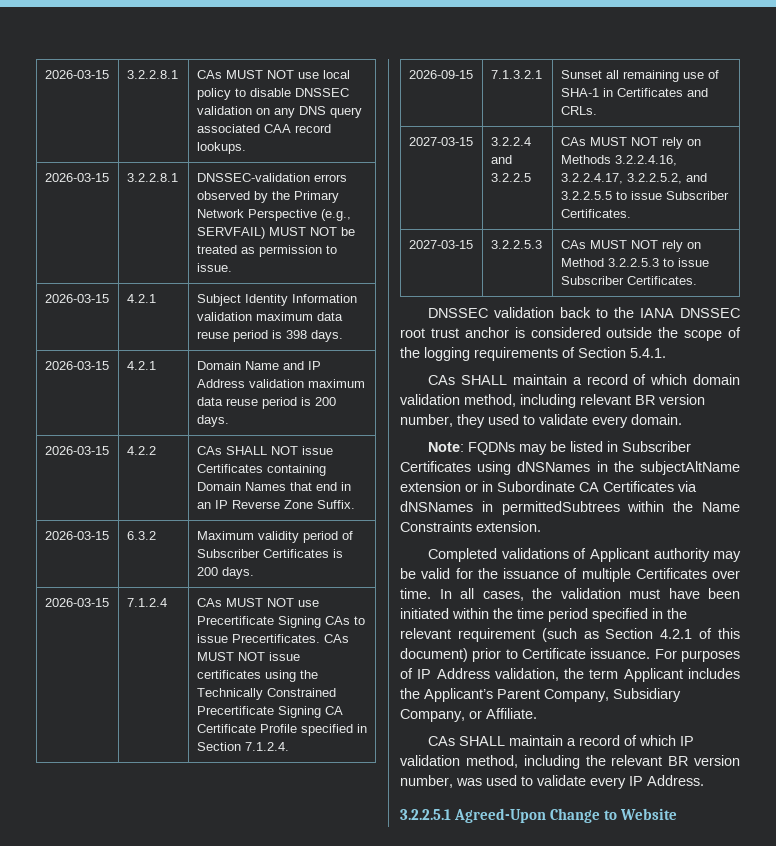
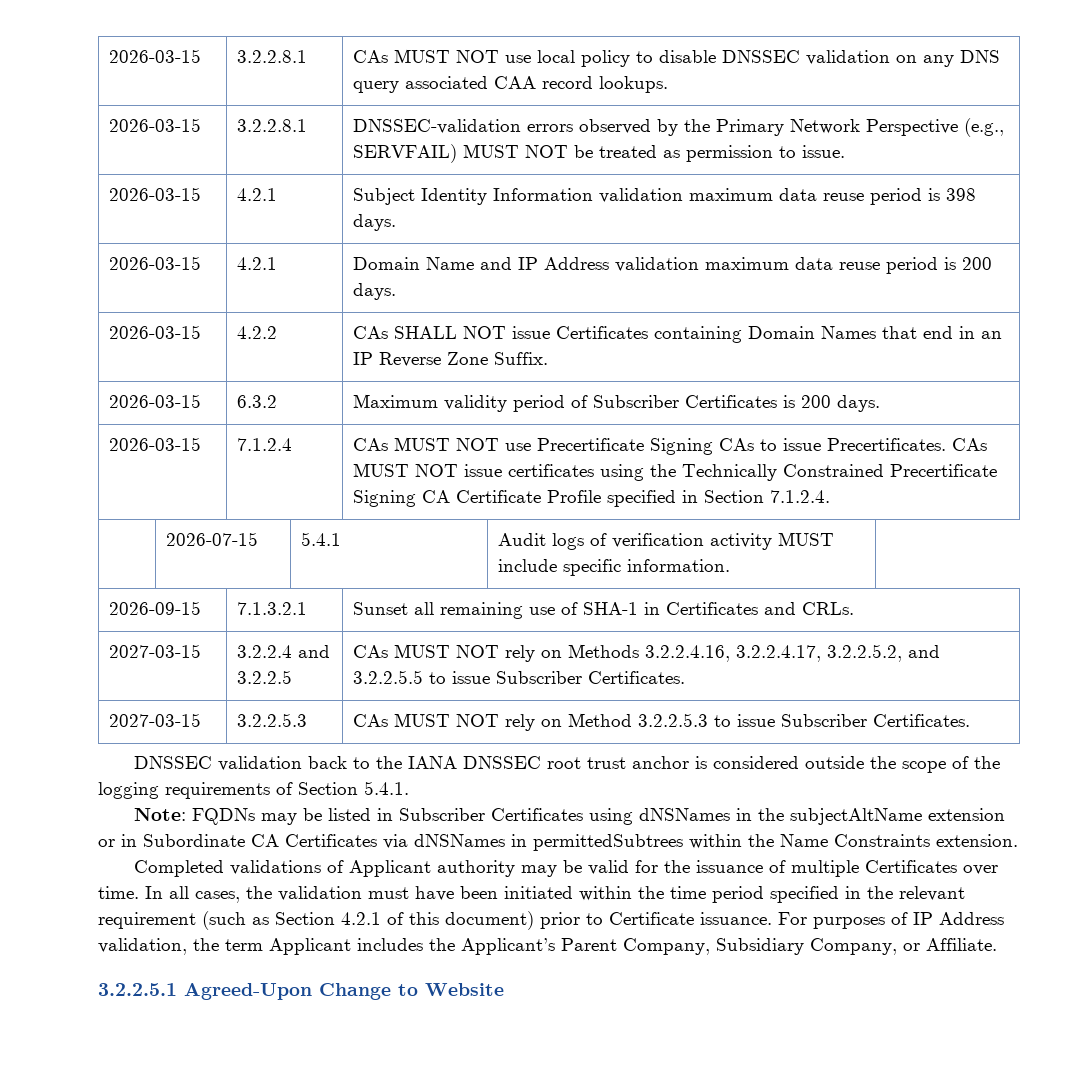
+ | 2026-07-15 | 5.4.1 | Audit logs of verification activity MUST include specific information.
- CAs SHALL maintain a record of which domain validation method, including relevant BR version number, they used to validate every domain.
- CAs SHALL maintain a record of which IP validation method, including the relevant BR version number, was used to validate every IP Address.

